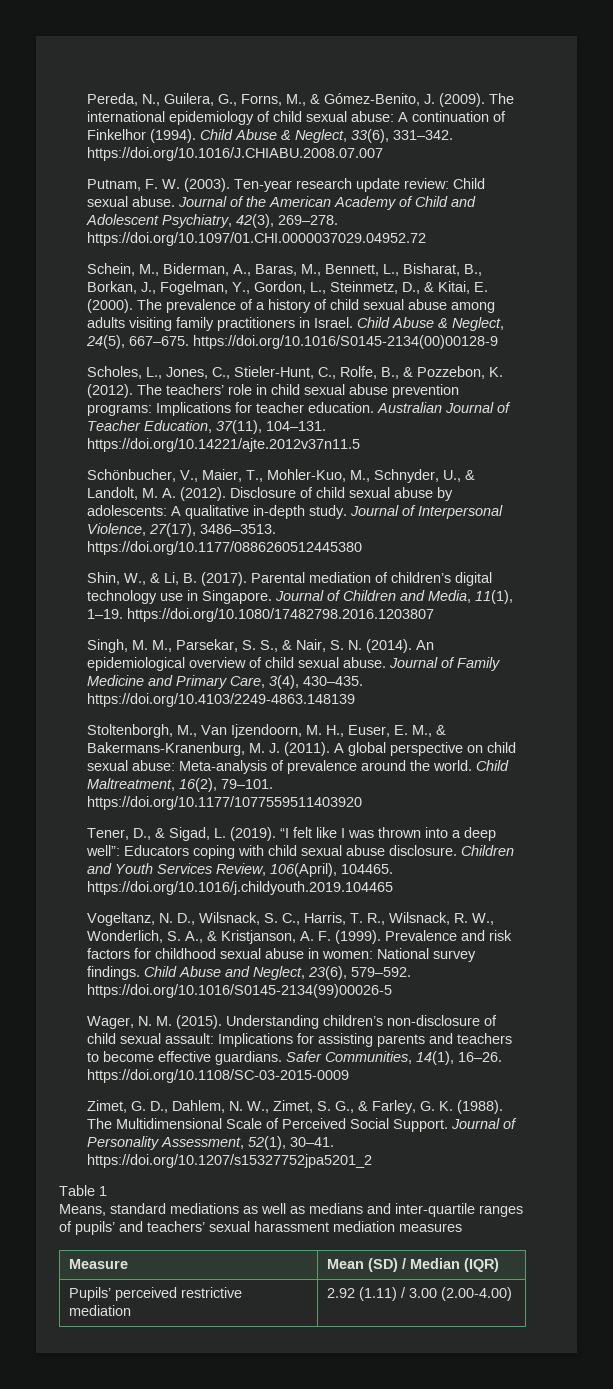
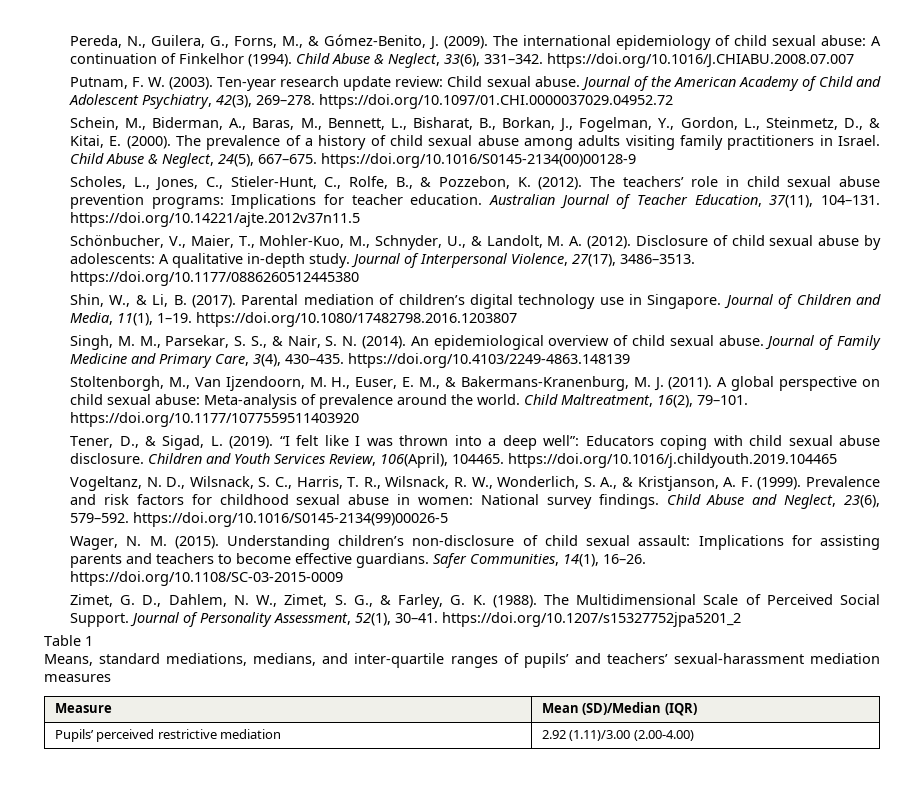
- Means, standard mediations as well as medians and inter-quartile ranges of pupils’ and teachers’ sexual harassment mediation measures
+ Means, standard mediations, medians, and inter-quartile ranges of pupils’ and teachers’ sexual-harassment mediation measures
- Measure | Mean (SD) / Median (IQR)
+ Measure | Mean (SD)/Median (IQR)
- Pupils’ perceived restrictive mediation | 2.92 (1.11) / 3.00 (2.00-4.00)
+ Pupils’ perceived restrictive mediation | 2.92 (1.11)/3.00 (2.00-4.00)

